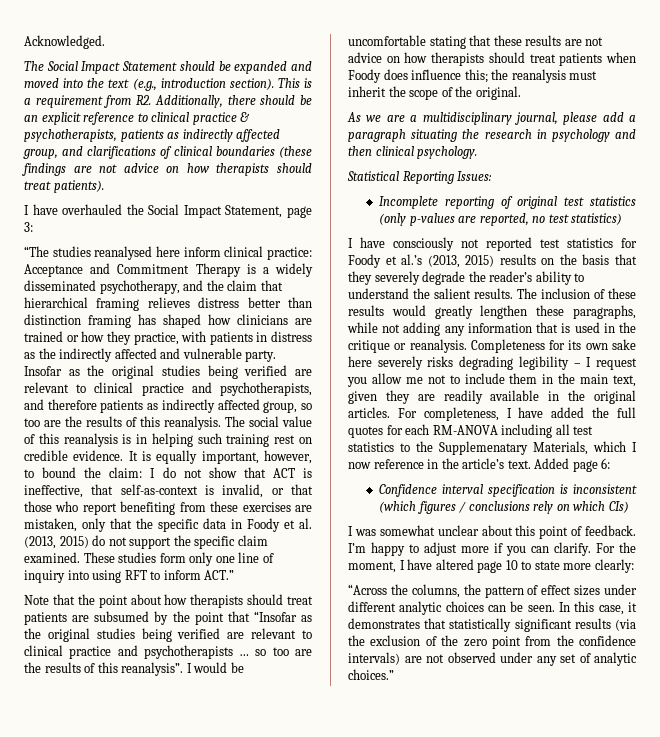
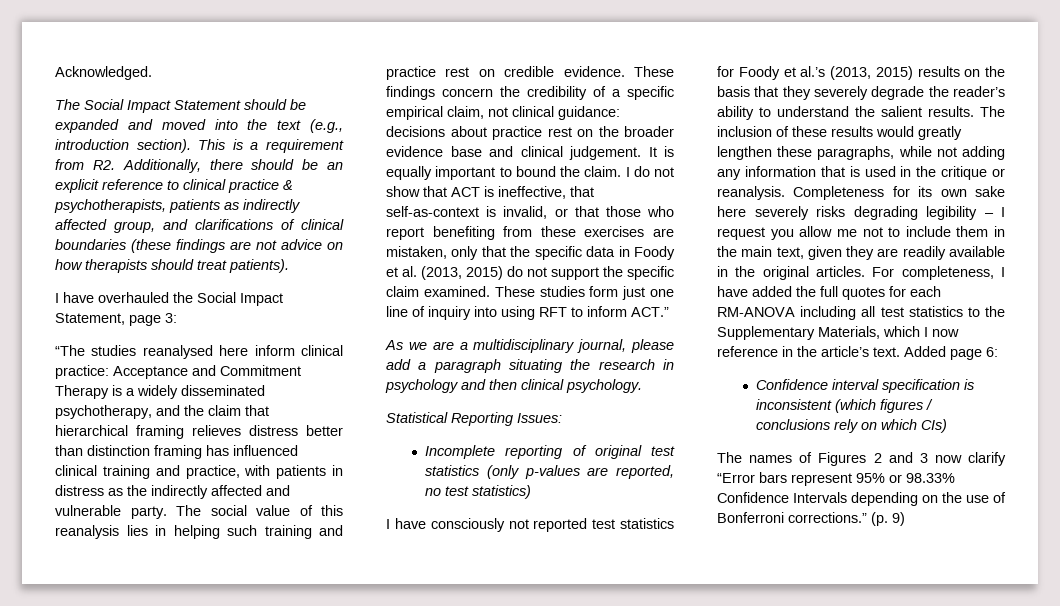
- “The studies reanalysed here inform clinical practice: Acceptance and Commitment Therapy is a widely disseminated psychotherapy, and the claim that hierarchical framing relieves distress better than distinction framing has shaped how clinicians are trained or how they practice, with patients in distress as the indirectly affected and vulnerable party.
+ “The studies reanalysed here inform clinical practice: Acceptance and Commitment Therapy is a widely disseminated psychotherapy, and the claim that hierarchical framing relieves distress better than distinction framing has influenced clinical training and practice, with patients in distress as the indirectly affected and vulnerable party.
- Insofar as the original studies being verified are relevant to clinical practice and psychotherapists, and therefore patients as indirectly affected group, so too are the results of this reanalysis.
- The social value of this reanalysis is in helping such training rest on credible evidence.
+ The social value of this reanalysis lies in helping such training and practice rest on credible evidence.
+ These findings concern the credibility of a specific empirical claim, not clinical guidance: decisions about practice rest on the broader evidence base and clinical judgement.
- It is equally important, however, to bound the claim: I do not show that ACT is ineffective, that self-as-context is invalid, or that those who report benefiting from these exercises are mistaken, only that the specific data in Foody et al. (2013, 2015) do not support the specific claim examined.
+ It is equally important to bound the claim. I do not show that ACT is ineffective, that self-as-context is invalid, or that those who report benefiting from these exercises are mistaken, only that the specific data in Foody et al. (2013, 2015) do not support the specific claim examined.
- These studies form only one line of inquiry into using RFT to inform ACT.”
+ These studies form just one line of inquiry into using RFT to inform ACT.”
- Note that the point about how therapists should treat patients are subsumed by the point that “Insofar as the original studies being verified are relevant to clinical practice and psychotherapists … so too are the results of this reanalysis”. I would be uncomfortable stating that these results are not advice on how therapists should treat patients when Foody does influence this; the reanalysis must inherit the scope of the original.
- For completeness, I have added the full quotes for each RM-ANOVA including all test statistics to the Supplemenatary Materials, which I now reference in the article’s text.
+ For completeness, I have added the full quotes for each RM-ANOVA including all test statistics to the Supplementary Materials, which I now reference in the article’s text.
- I was somewhat unclear about this point of feedback. I’m happy to adjust more if you can clarify. For the moment, I have altered page 10 to state more clearly:
- “Across the columns, the pattern of effect sizes under different analytic choices can be seen. In this case, it demonstrates that statistically significant results (via the exclusion of the zero point from the confidence intervals) are not observed under any set of analytic choices.”
+ The names of Figures 2 and 3 now clarify “Error bars represent 95% or 98.33% Confidence Intervals depending on the use of Bonferroni corrections.” (p. 9)

